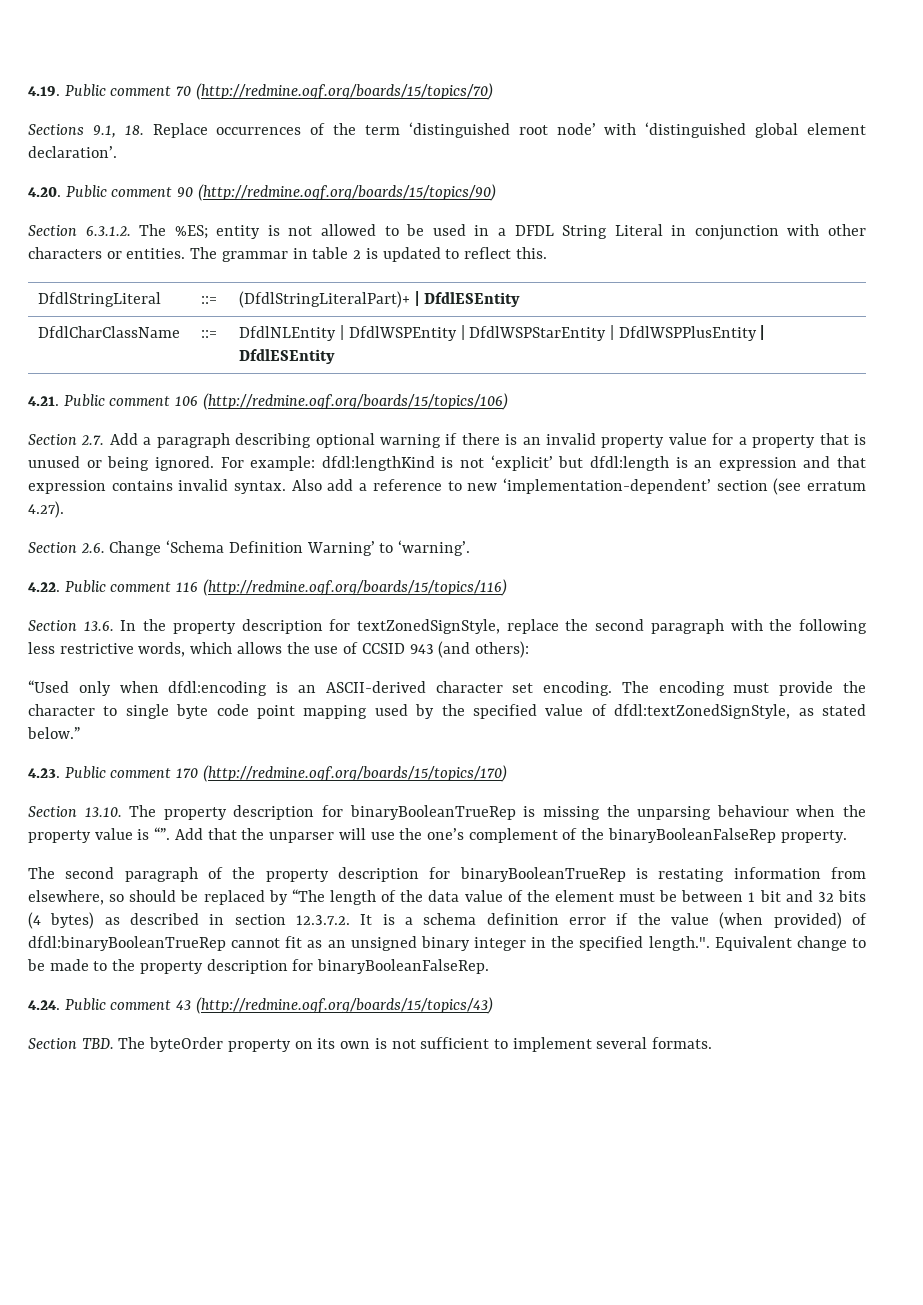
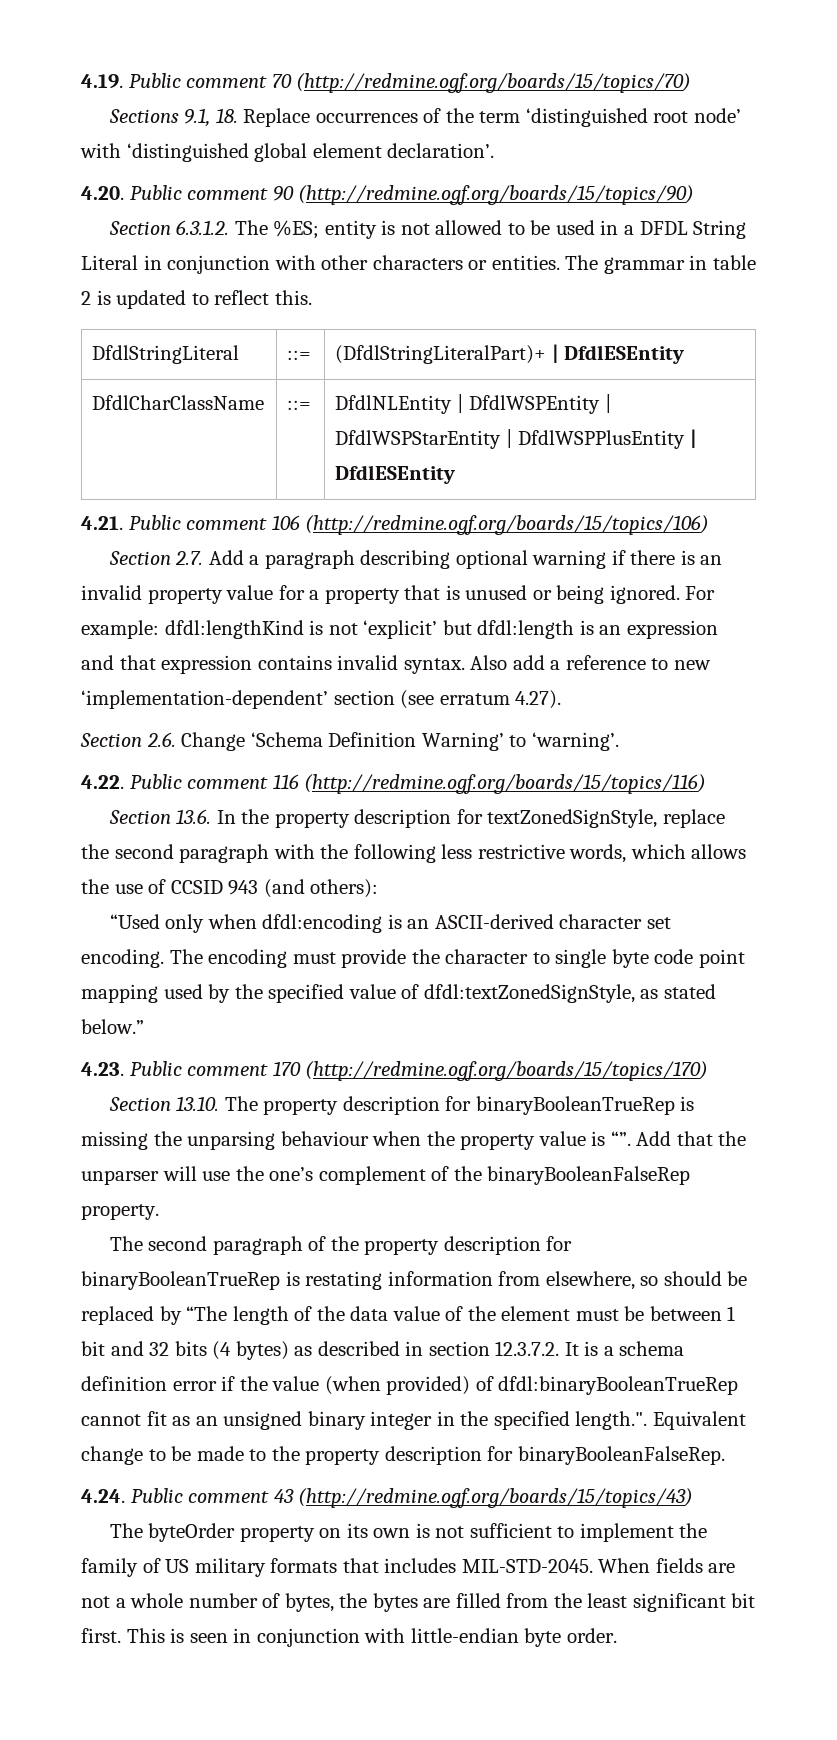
- Section TBD. The byteOrder property on its own is not sufficient to implement several formats.
+ The byteOrder property on its own is not sufficient to implement the family of US military formats that includes MIL-STD-2045. When fields are not a whole number of bytes, the bytes are filled from the least significant bit first. This is seen in conjunction with little-endian byte order.

